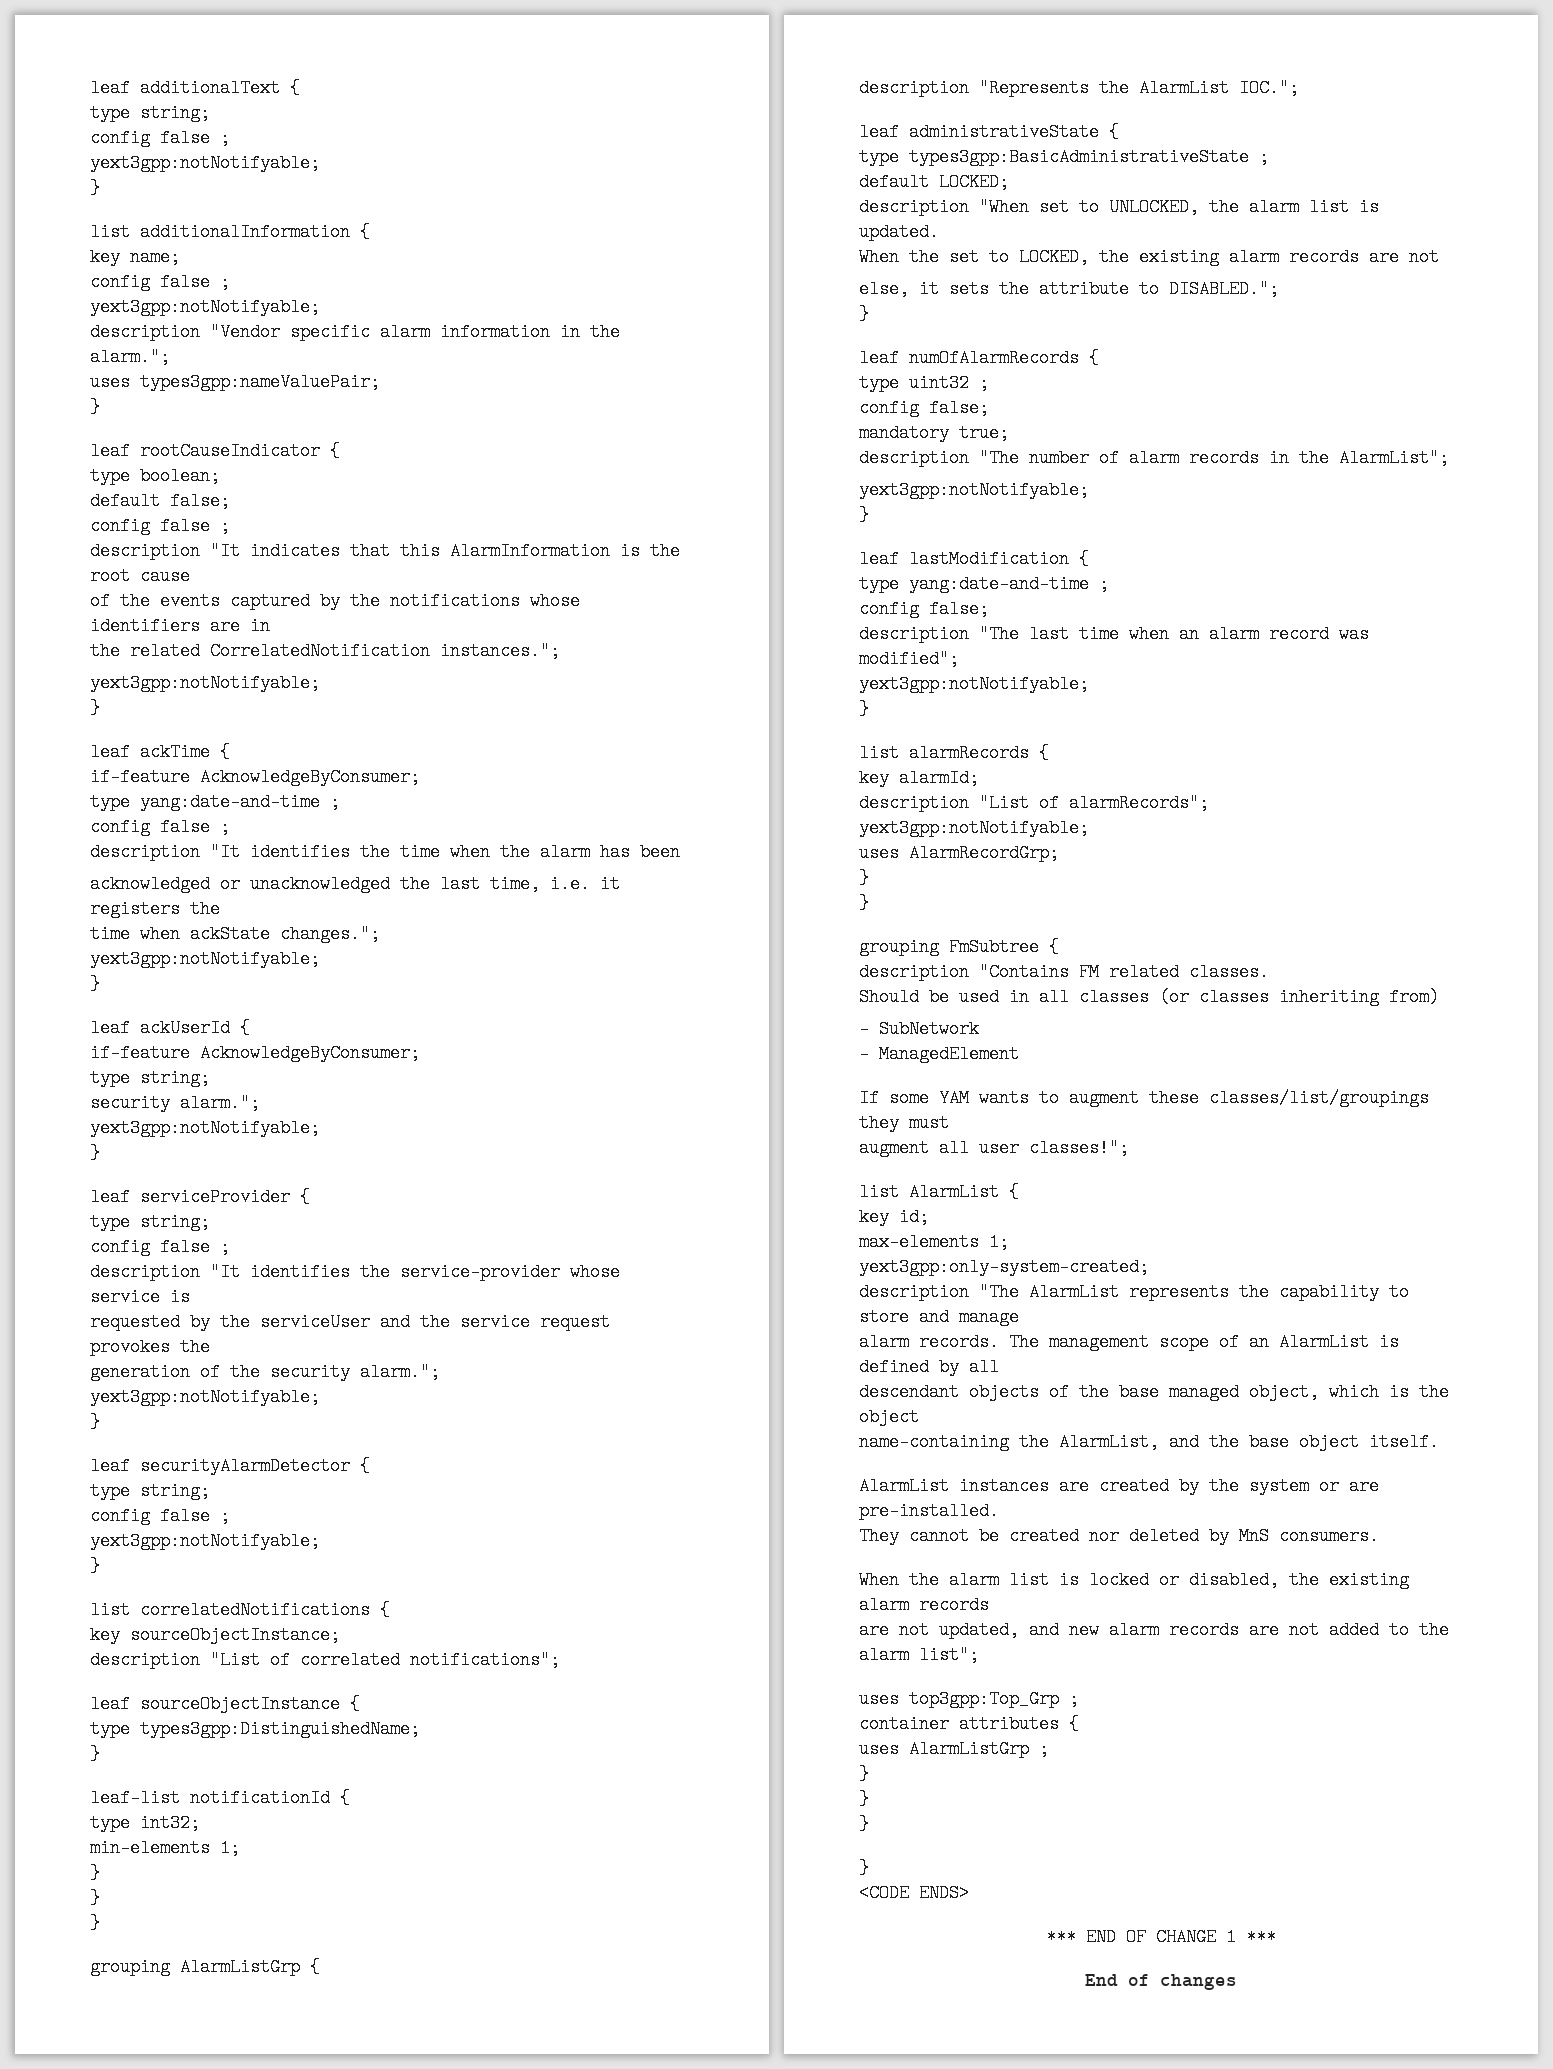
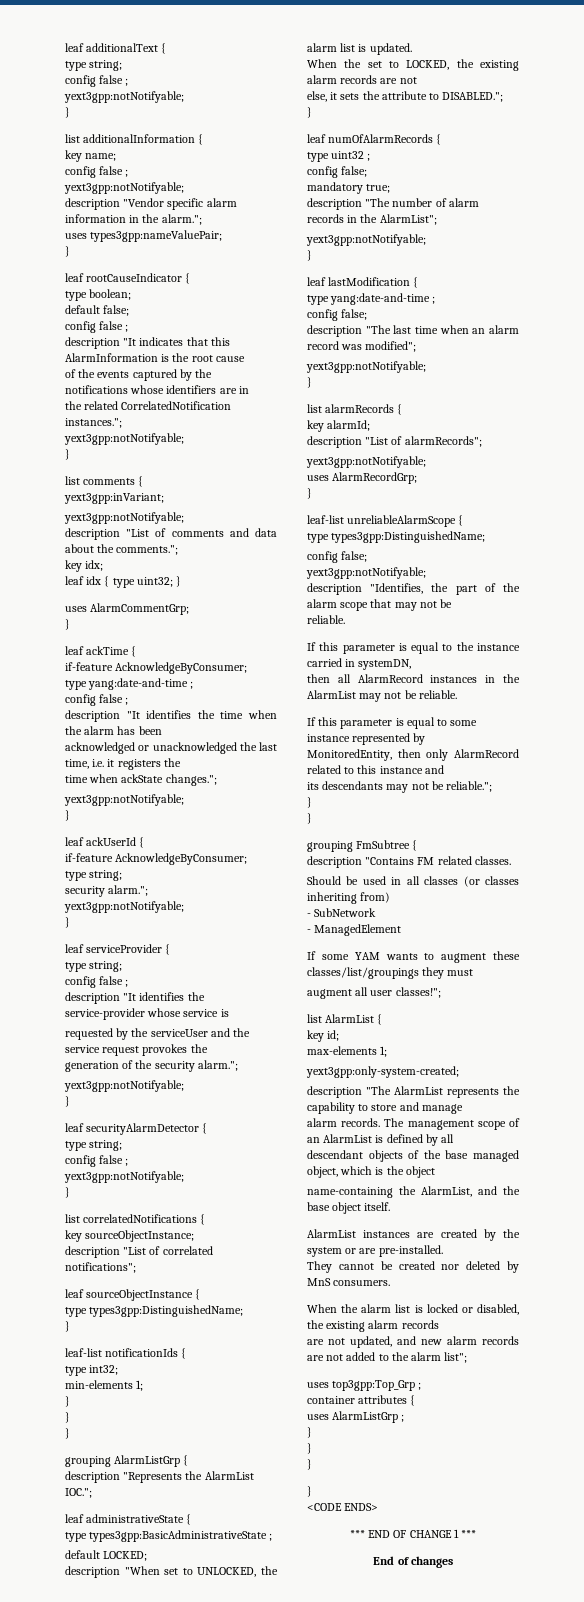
+ list comments {
+ yext3gpp:inVariant;
+ yext3gpp:notNotifyable;
+ description "List of comments and data about the comments.";
+ key idx;
+ leaf idx { type uint32; }
+ uses AlarmCommentGrp;
+ }
- leaf-list notificationId {
+ leaf-list notificationIds {
+ leaf-list unreliableAlarmScope {
+ type types3gpp:DistinguishedName;
+ config false;
+ yext3gpp:notNotifyable;
+ description "Identifies, the part of the alarm scope that may not be
+ reliable.
+ If this parameter is equal to the instance carried in systemDN,
+ then all AlarmRecord instances in the AlarmList may not be reliable.
+ If this parameter is equal to some instance represented by
+ MonitoredEntity, then only AlarmRecord related to this instance and
+ its descendants may not be reliable.";
+ }

